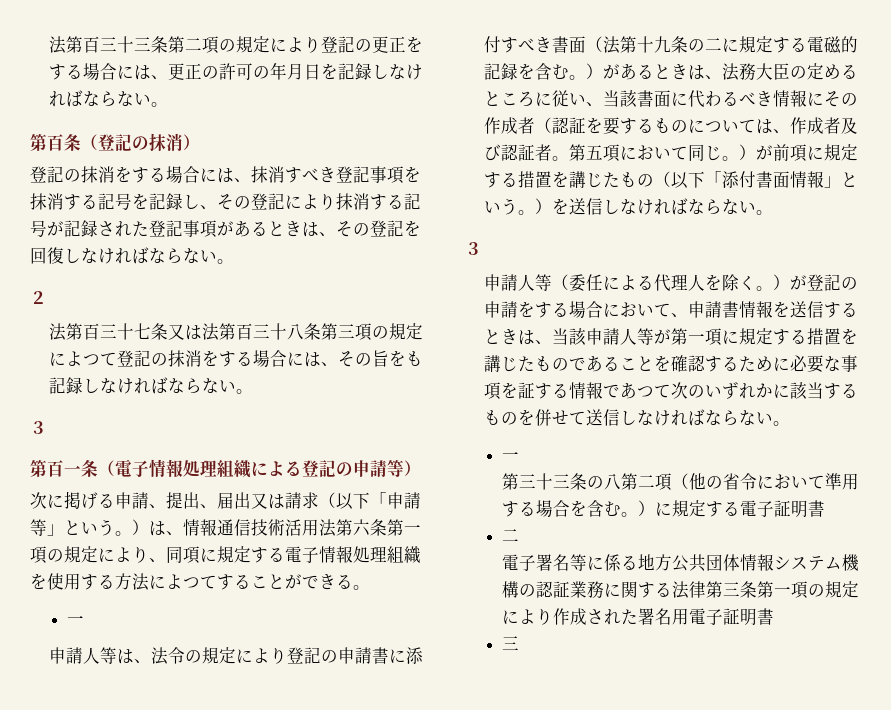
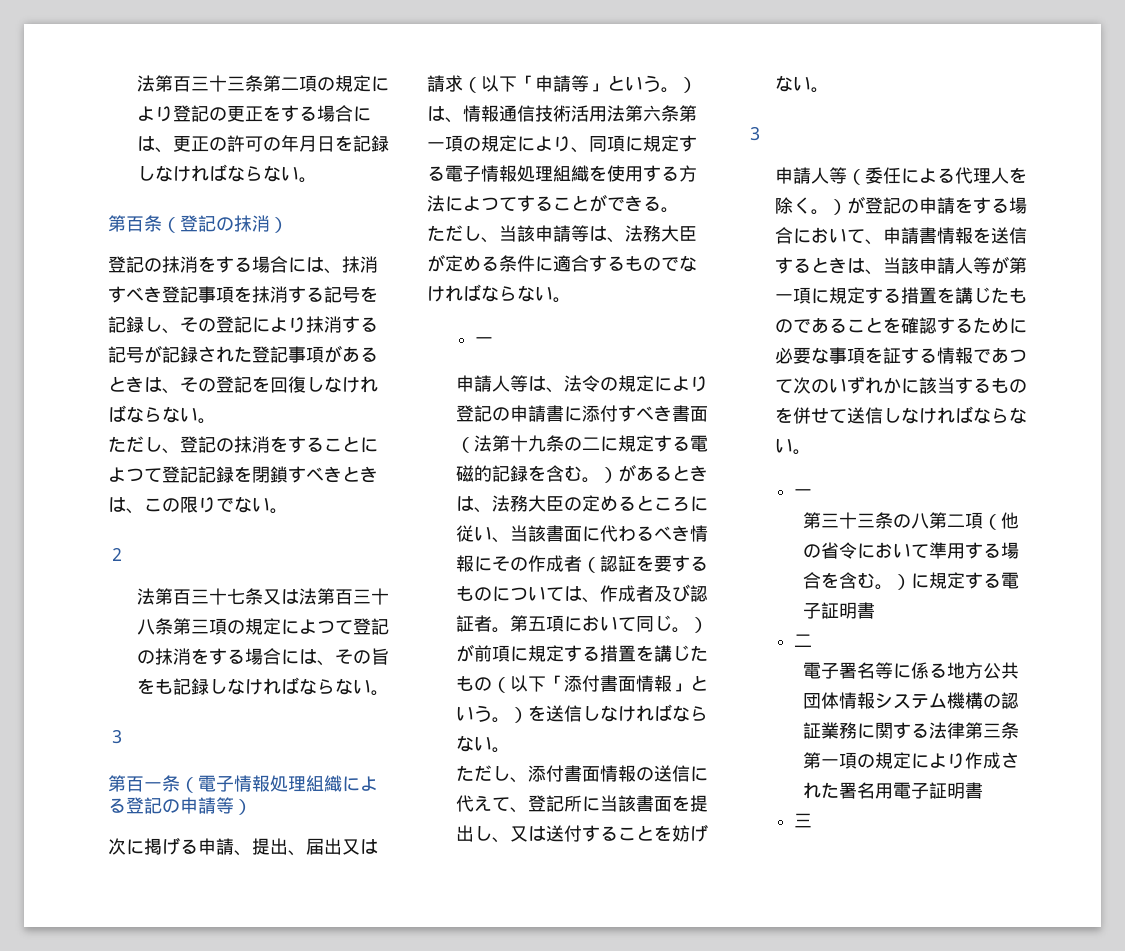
+ ただし、登記の抹消をすることによつて登記記録を閉鎖すべきときは、この限りでない。
+ ただし、当該申請等は、法務大臣が定める条件に適合するものでなければならない。
+ ただし、添付書面情報の送信に代えて、登記所に当該書面を提出し、又は送付することを妨げない。

